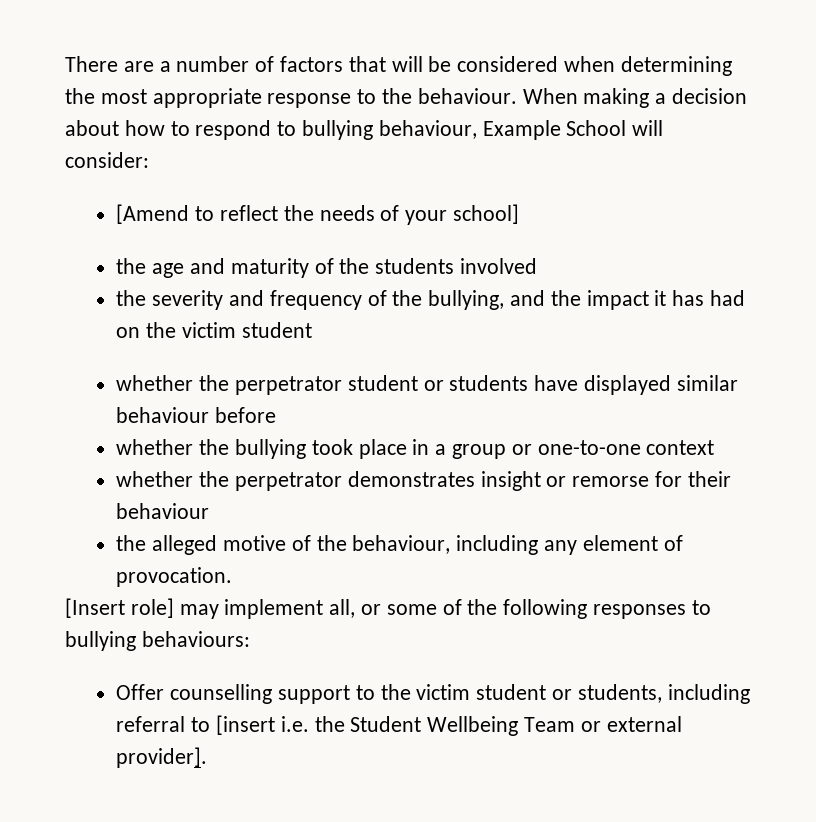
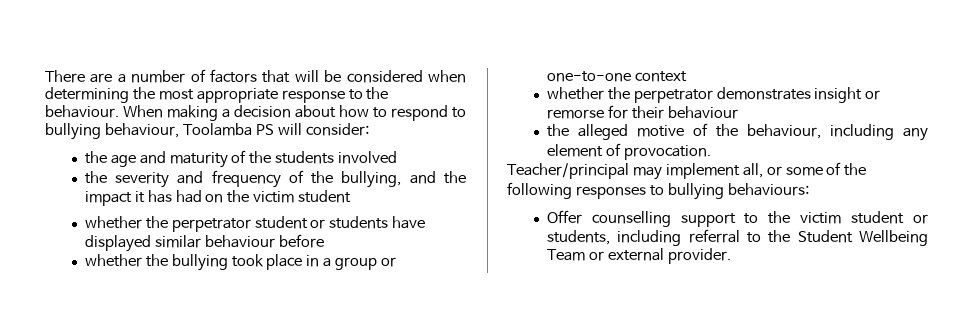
- When making a decision about how to respond to bullying behaviour, Example School will consider:
+ When making a decision about how to respond to bullying behaviour, Toolamba PS will consider:
- [Amend to reflect the needs of your school]
- [Insert role] may implement all, or some of the following responses to bullying behaviours:
+ Teacher/principal may implement all, or some of the following responses to bullying behaviours:
- Offer counselling support to the victim student or students, including referral to [insert i.e. the Student Wellbeing Team or external provider].
+ Offer counselling support to the victim student or students, including referral to the Student Wellbeing Team or external provider.

